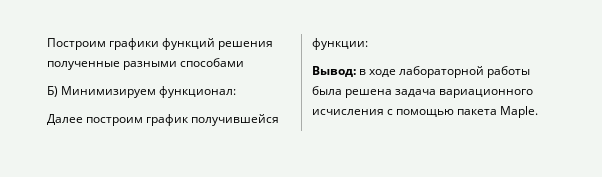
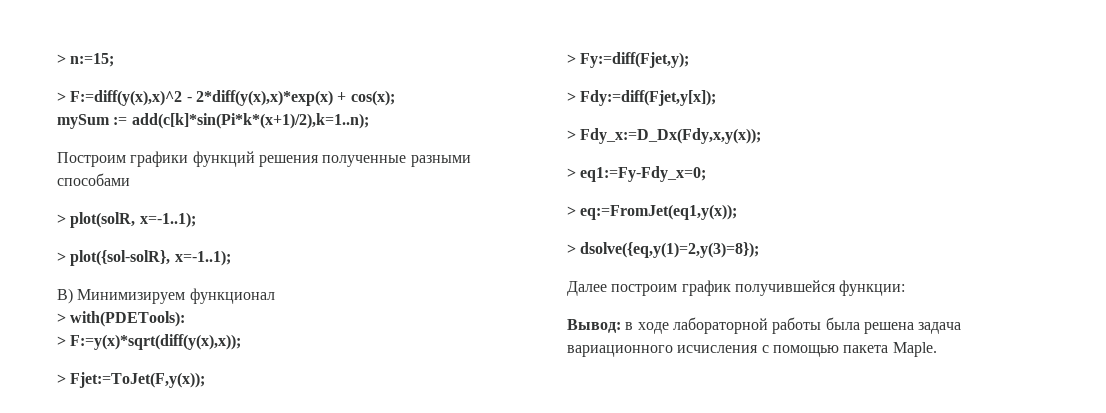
+ > n:=15;
+ > F:=diff(y(x),x)^2 - 2*diff(y(x),x)*exp(x) + cos(x);
+ mySum := add(c[k]*sin(Pi*k*(x+1)/2),k=1..n);
- Б) Минимизируем функционал:
+ > plot(solR, x=-1..1);
+ > plot({sol-solR}, x=-1..1);
+ В) Минимизируем функционал
+ > with(PDETools):
+ > F:=y(x)*sqrt(diff(y(x),x));
+ > Fjet:=ToJet(F,y(x));
+ > Fy:=diff(Fjet,y);
+ > Fdy:=diff(Fjet,y[x]);
+ > Fdy_x:=D_Dx(Fdy,x,y(x));
+ > eq1:=Fy-Fdy_x=0;
+ > eq:=FromJet(eq1,y(x));
+ > dsolve({eq,y(1)=2,y(3)=8});

